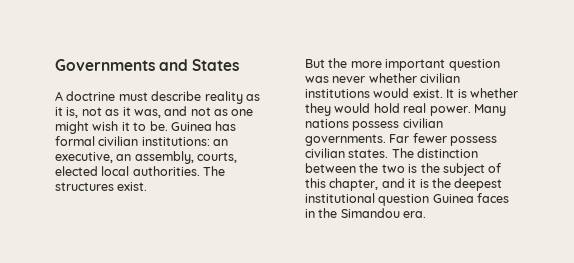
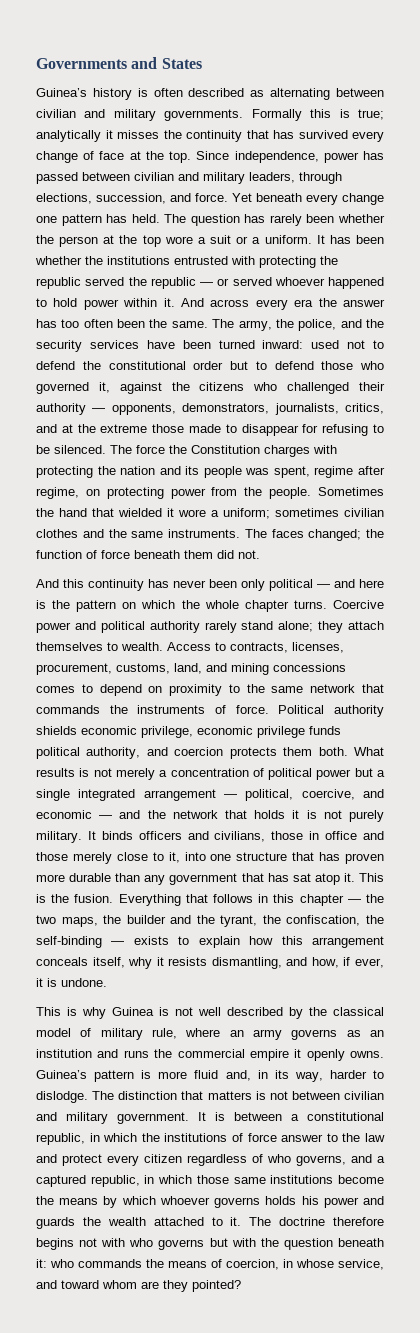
- A doctrine must describe reality as it is, not as it was, and not as one might wish it to be. Guinea has formal civilian institutions: an executive, an assembly, courts, elected local authorities. The structures exist.
- But the more important question was never whether civilian institutions would exist. It is whether they would hold real power. Many nations possess civilian governments. Far fewer possess civilian states. The distinction between the two is the subject of this chapter, and it is the deepest institutional question Guinea faces in the Simandou era.
+ Guinea’s history is often described as alternating between civilian and military governments. Formally this is true; analytically it misses the continuity that has survived every change of face at the top. Since independence, power has passed between civilian and military leaders, through elections, succession, and force. Yet beneath every change one pattern has held. The question has rarely been whether the person at the top wore a suit or a uniform. It has been whether the institutions entrusted with protecting the republic served the republic — or served whoever happened to hold power within it. And across every era the answer has too often been the same. The army, the police, and the security services have been turned inward: used not to defend the constitutional order but to defend those who governed it, against the citizens who challenged their authority — opponents, demonstrators, journalists, critics, and at the extreme those made to disappear for refusing to be silenced. The force the Constitution charges with protecting the nation and its people was spent, regime after regime, on protecting power from the people. Sometimes the hand that wielded it wore a uniform; sometimes civilian clothes and the same instruments. The faces changed; the function of force beneath them did not.
+ And this continuity has never been only political — and here is the pattern on which the whole chapter turns. Coercive power and political authority rarely stand alone; they attach themselves to wealth. Access to contracts, licenses, procurement, customs, land, and mining concessions comes to depend on proximity to the same network that commands the instruments of force. Political authority shields economic privilege, economic privilege funds political authority, and coercion protects them both. What results is not merely a concentration of political power but a single integrated arrangement — political, coercive, and economic — and the network that holds it is not purely military. It binds officers and civilians, those in office and those merely close to it, into one structure that has proven more durable than any government that has sat atop it. This is the fusion. Everything that follows in this chapter — the two maps, the builder and the tyrant, the confiscation, the self-binding — exists to explain how this arrangement conceals itself, why it resists dismantling, and how, if ever, it is undone.
+ This is why Guinea is not well described by the classical model of military rule, where an army governs as an institution and runs the commercial empire it openly owns. Guinea’s pattern is more fluid and, in its way, harder to dislodge. The distinction that matters is not between civilian and military government. It is between a constitutional republic, in which the institutions of force answer to the law and protect every citizen regardless of who governs, and a captured republic, in which those same institutions become the means by which whoever governs holds his power and guards the wealth attached to it. The doctrine therefore begins not with who governs but with the question beneath it: who commands the means of coercion, in whose service, and toward whom are they pointed?

